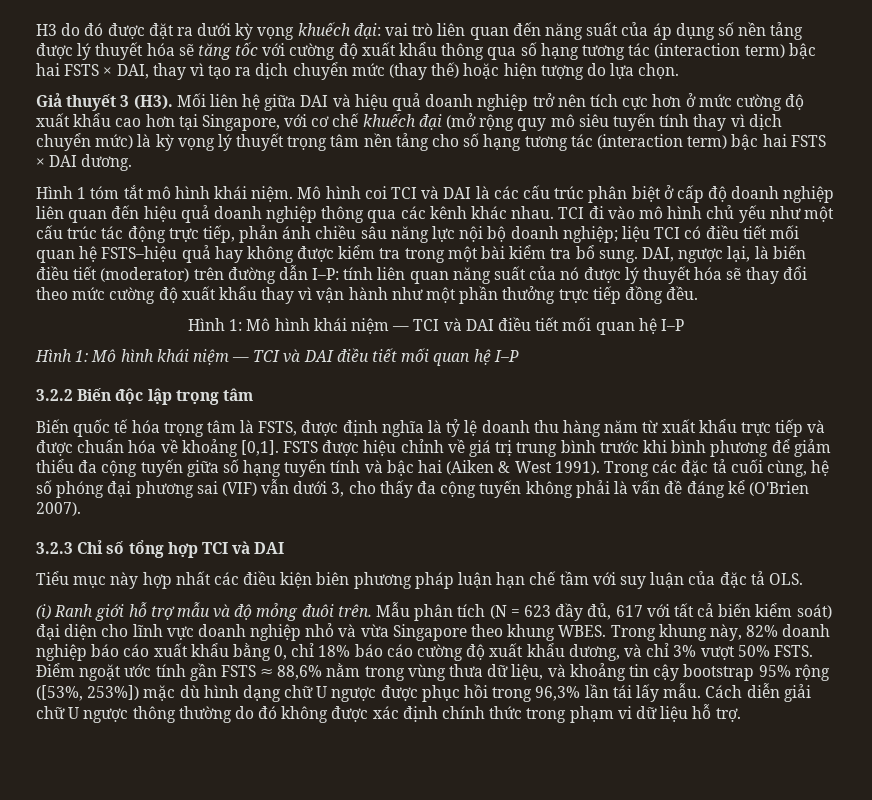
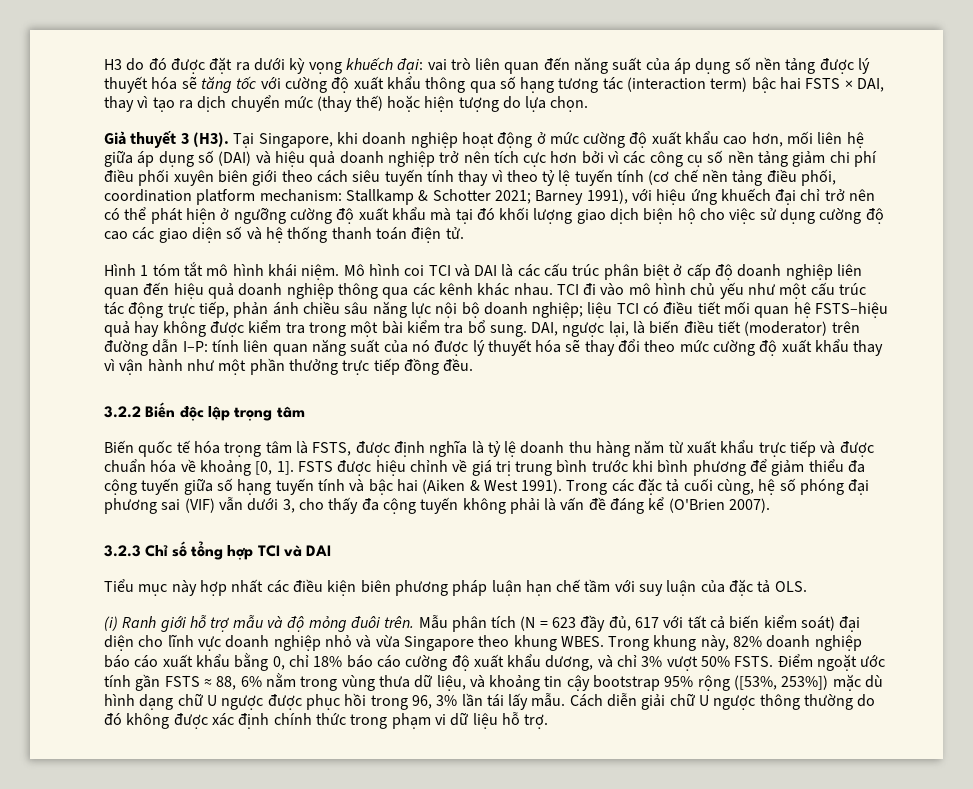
- Giả thuyết 3 (H3). Mối liên hệ giữa DAI và hiệu quả doanh nghiệp trở nên tích cực hơn ở mức cường độ xuất khẩu cao hơn tại Singapore, với cơ chế khuếch đại (mở rộng quy mô siêu tuyến tính thay vì dịch chuyển mức) là kỳ vọng lý thuyết trọng tâm nền tảng cho số hạng tương tác (interaction term) bậc hai FSTS × DAI dương.
+ Giả thuyết 3 (H3). Tại Singapore, khi doanh nghiệp hoạt động ở mức cường độ xuất khẩu cao hơn, mối liên hệ giữa áp dụng số (DAI) và hiệu quả doanh nghiệp trở nên tích cực hơn bởi vì các công cụ số nền tảng giảm chi phí điều phối xuyên biên giới theo cách siêu tuyến tính thay vì theo tỷ lệ tuyến tính (cơ chế nền tảng điều phối, coordination platform mechanism: Stallkamp & Schotter 2021; Barney 1991), với hiệu ứng khuếch đại chỉ trở nên có thể phát hiện ở ngưỡng cường độ xuất khẩu mà tại đó khối lượng giao dịch biện hộ cho việc sử dụng cường độ cao các giao diện số và hệ thống thanh toán điện tử.
  DAI, ngược lại, là biến điều tiết (moderator) trên đường dẫn I–P: tính liên quan năng suất của nó được lý thuyết hóa sẽ thay đổi theo mức cường độ xuất khẩu thay vì vận hành như một phần thưởng trực tiếp đồng đều.
- Hình 1: Mô hình khái niệm — TCI và DAI điều tiết mối quan hệ I–P
- Hình 1: Mô hình khái niệm — TCI và DAI điều tiết mối quan hệ I–P
- Biến quốc tế hóa trọng tâm là FSTS, được định nghĩa là tỷ lệ doanh thu hàng năm từ xuất khẩu trực tiếp và được chuẩn hóa về khoảng [0,1].
+ Biến quốc tế hóa trọng tâm là FSTS, được định nghĩa là tỷ lệ doanh thu hàng năm từ xuất khẩu trực tiếp và được chuẩn hóa về khoảng [0, 1].
- Điểm ngoặt ước tính gần FSTS ≈ 88,6% nằm trong vùng thưa dữ liệu, và khoảng tin cậy bootstrap 95% rộng ([53%, 253%]) mặc dù hình dạng chữ U ngược được phục hồi trong 96,3% lần tái lấy mẫu.
+ Điểm ngoặt ước tính gần FSTS ≈ 88, 6% nằm trong vùng thưa dữ liệu, và khoảng tin cậy bootstrap 95% rộng ([53%, 253%]) mặc dù hình dạng chữ U ngược được phục hồi trong 96, 3% lần tái lấy mẫu.

